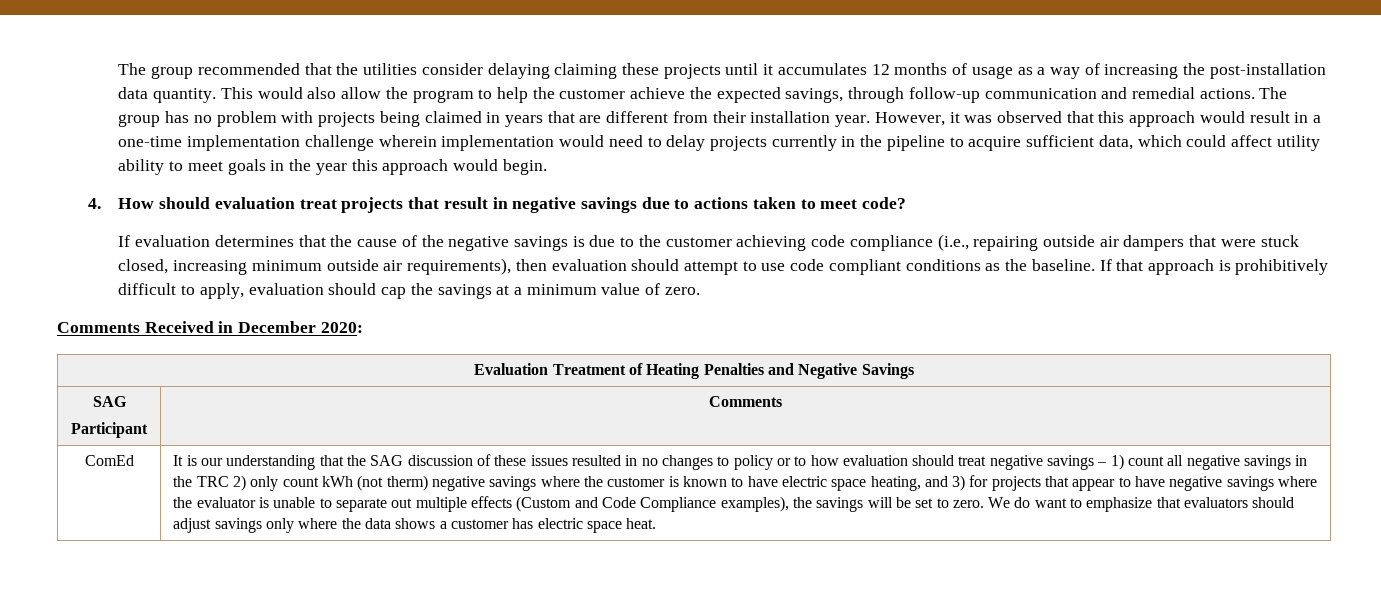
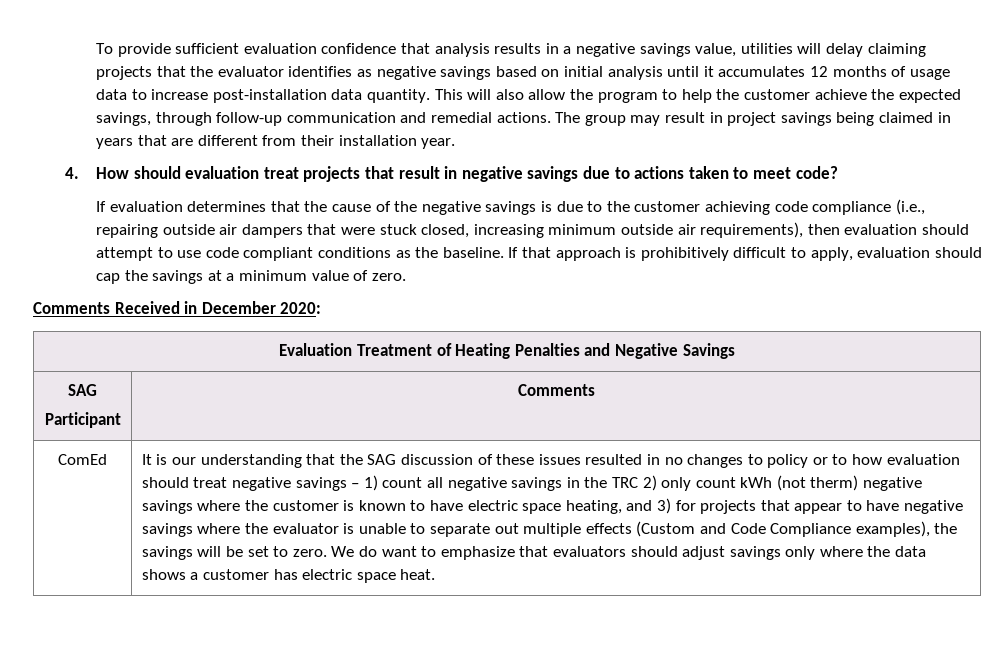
- The group recommended that the utilities consider delaying claiming these projects until it accumulates 12 months of usage as a way of increasing the post-installation data quantity.
+ To provide sufficient evaluation confidence that analysis results in a negative savings value, utilities will delay claiming projects that the evaluator identifies as negative savings based on initial analysis until it accumulates 12 months of usage data to increase post-installation data quantity.
- This would also allow the program to help the customer achieve the expected savings, through follow-up communication and remedial actions.
+ This will also allow the program to help the customer achieve the expected savings, through follow-up communication and remedial actions.
- The group has no problem with projects being claimed in years that are different from their installation year. However, it was observed that this approach would result in a one-time implementation challenge wherein implementation would need to delay projects currently in the pipeline to acquire sufficient data, which could affect utility ability to meet goals in the year this approach would begin.
+ The group may result in project savings being claimed in years that are different from their installation year.

